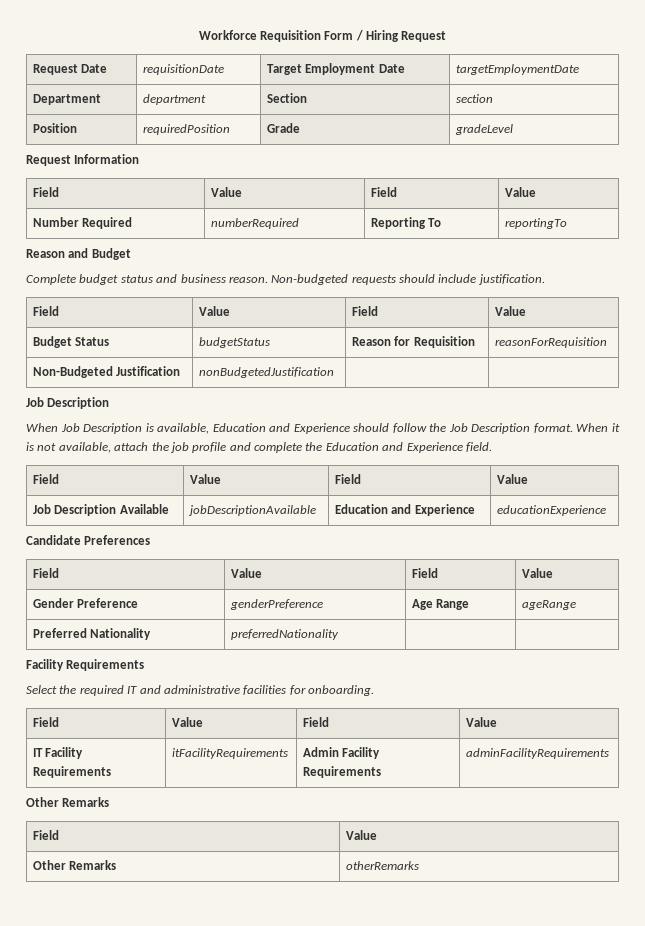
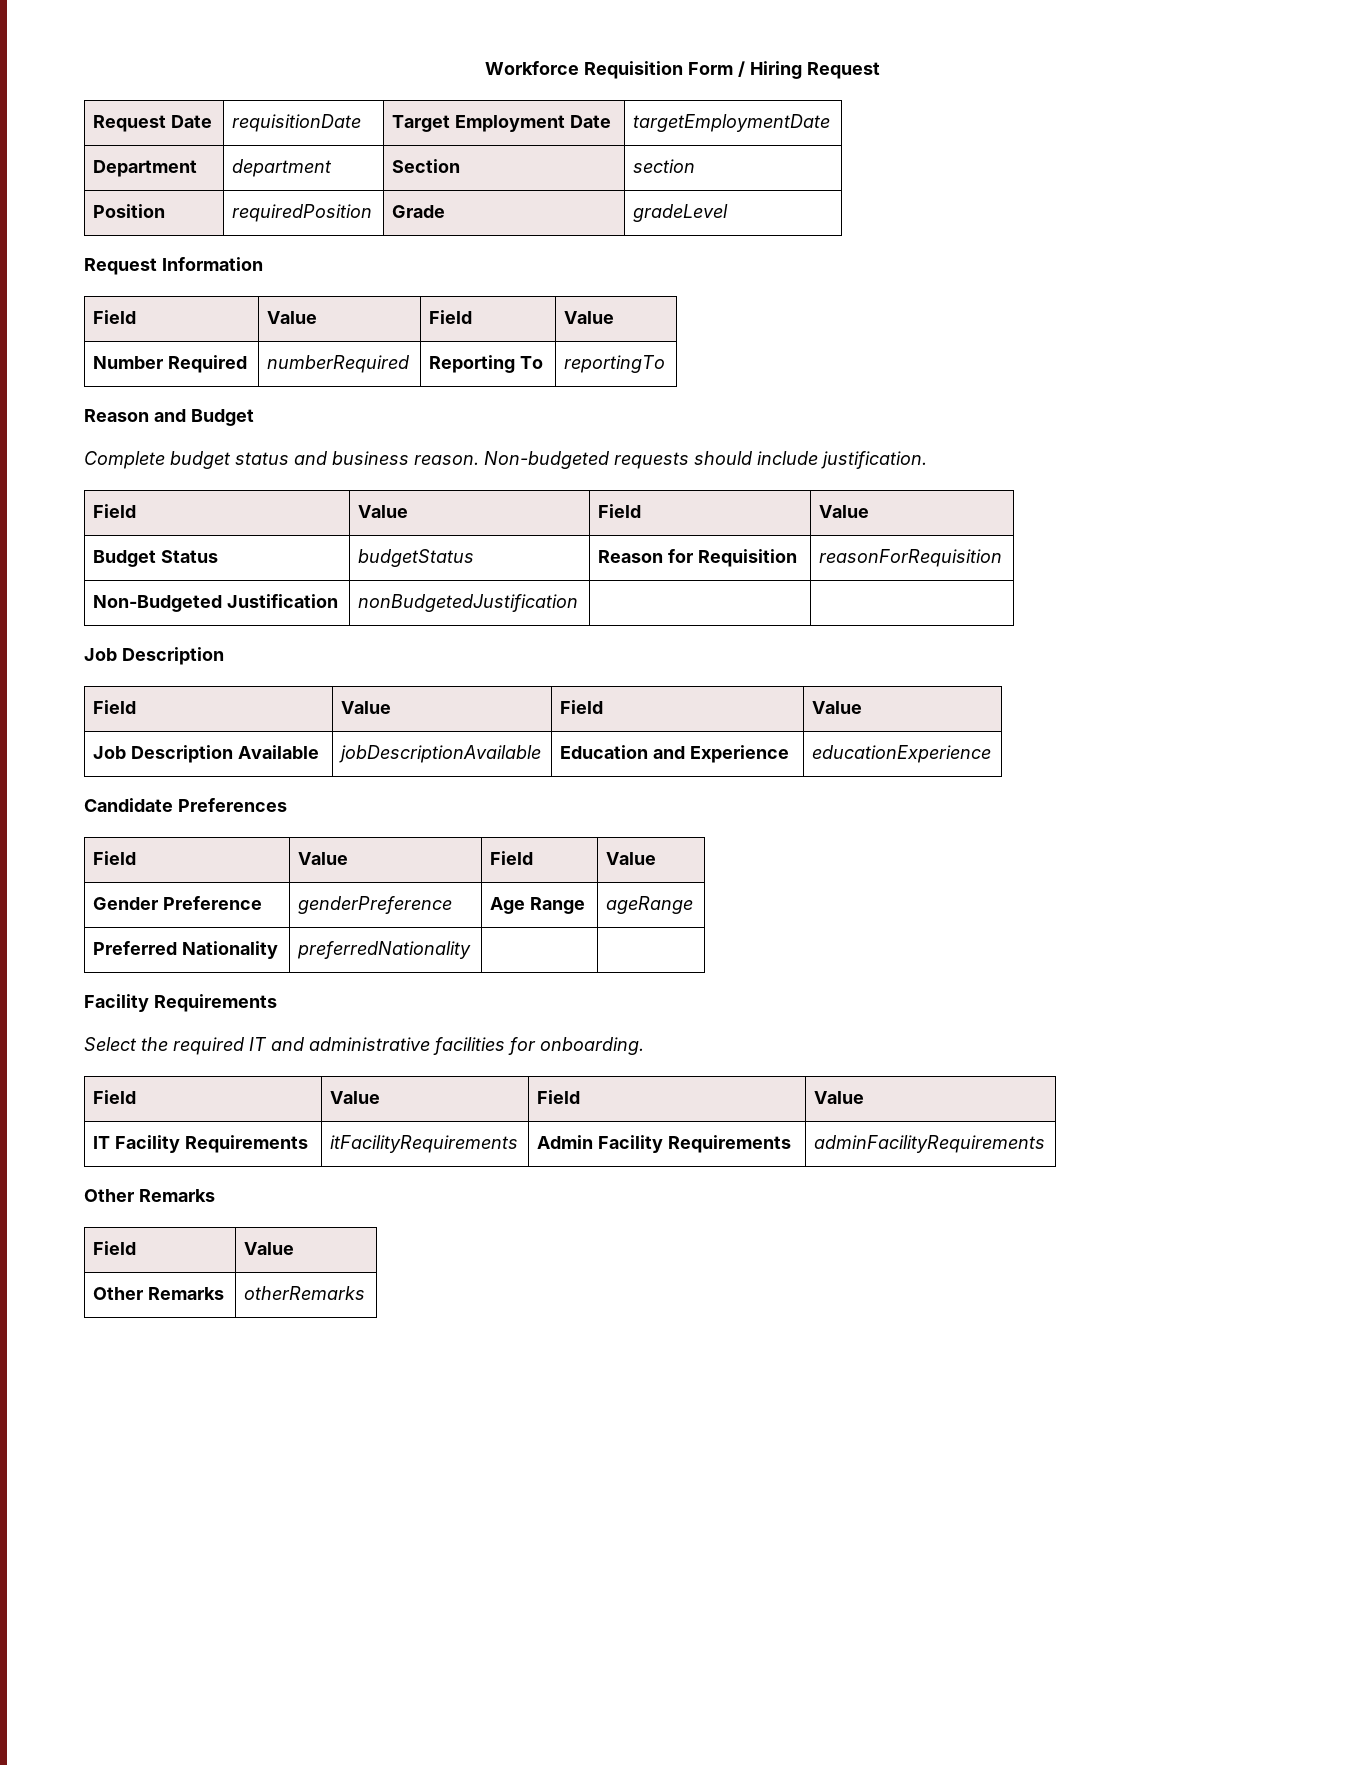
- When Job Description is available, Education and Experience should follow the Job Description format. When it is not available, attach the job profile and complete the Education and Experience field.

